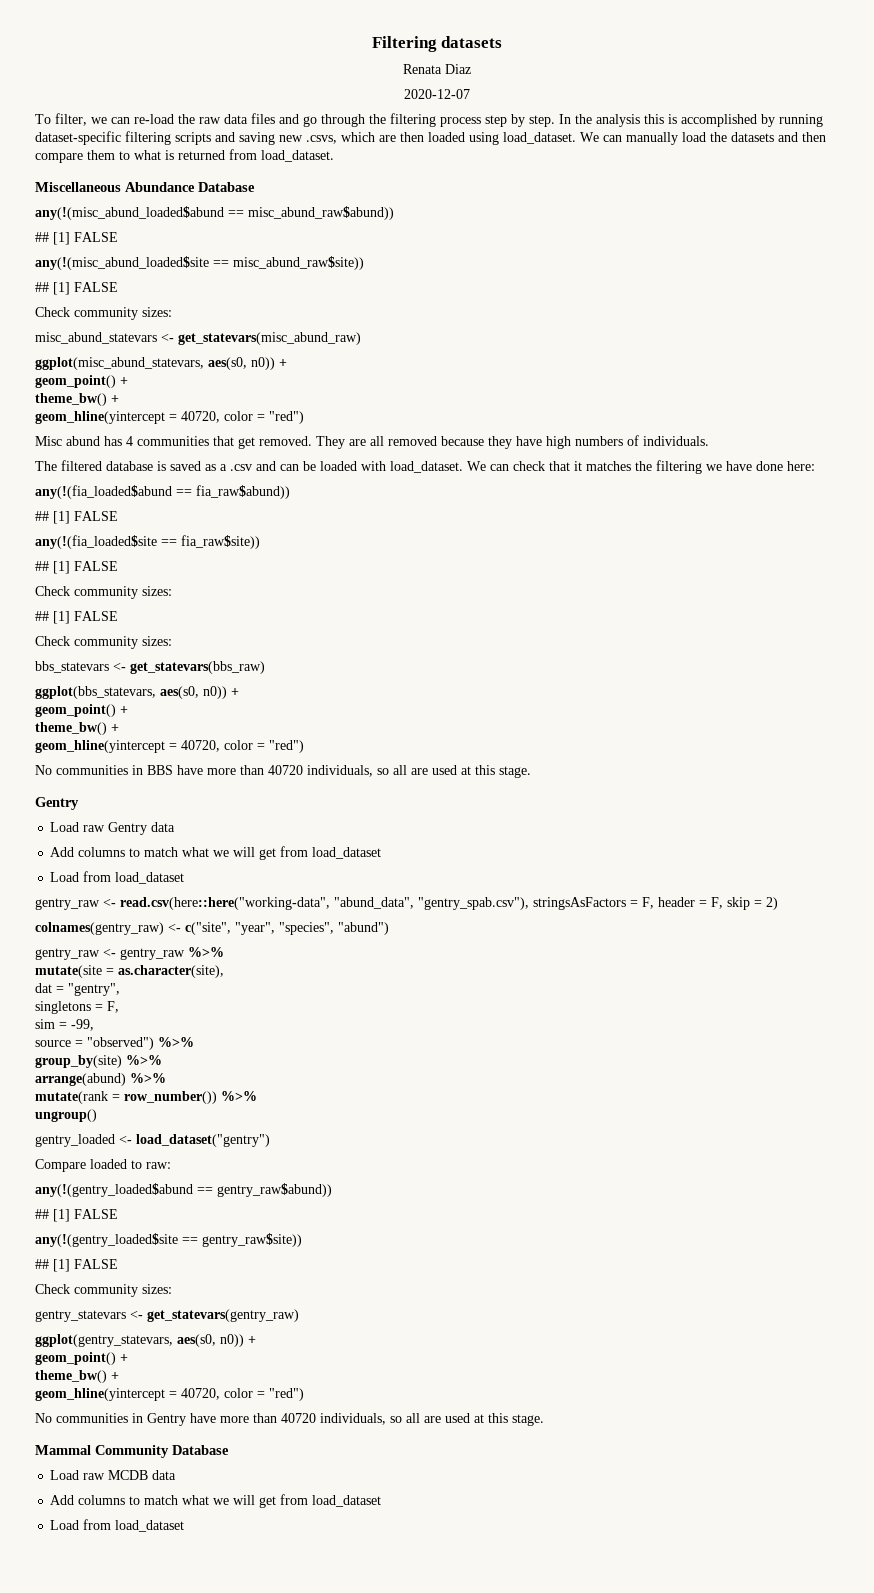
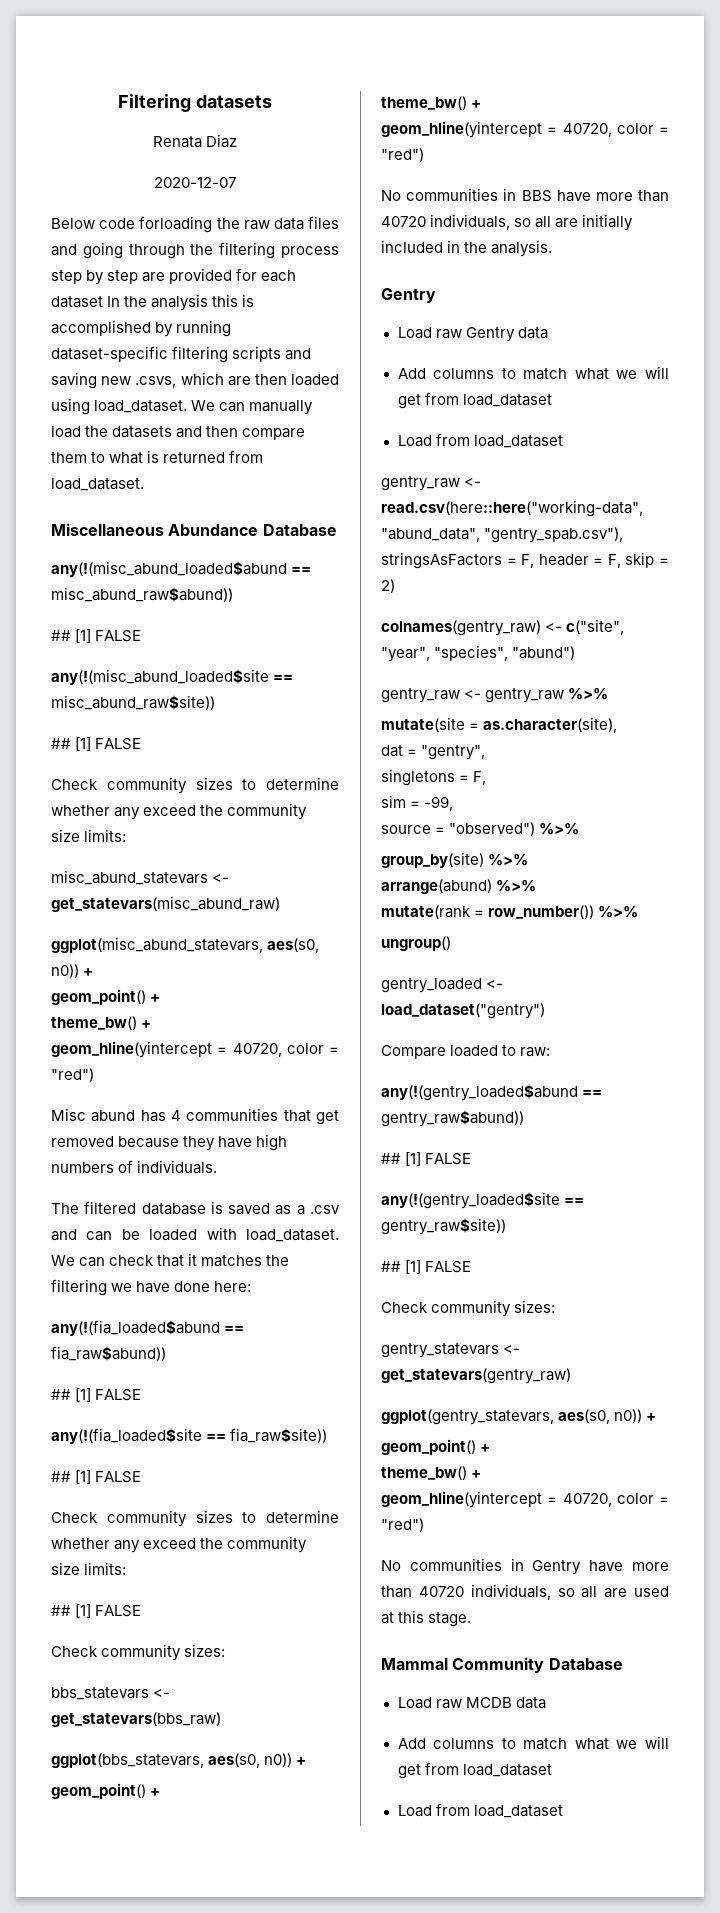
- To filter, we can re-load the raw data files and go through the filtering process step by step. In the analysis this is accomplished by running dataset-specific filtering scripts and saving new .csvs, which are then loaded using load_dataset.
+ Below code forloading the raw data files and going through the filtering process step by step are provided for each dataset In the analysis this is accomplished by running dataset-specific filtering scripts and saving new .csvs, which are then loaded using load_dataset.
  any(!(misc_abund_loaded$site == misc_abund_raw$site))
  ## [1] FALSE
- Check community sizes:
+ Check community sizes to determine whether any exceed the community size limits:
- Misc abund has 4 communities that get removed. They are all removed because they have high numbers of individuals.
+ Misc abund has 4 communities that get removed because they have high numbers of individuals.
  any(!(fia_loaded$site == fia_raw$site))
  ## [1] FALSE
- Check community sizes:
+ Check community sizes to determine whether any exceed the community size limits:
- No communities in BBS have more than 40720 individuals, so all are used at this stage.
+ No communities in BBS have more than 40720 individuals, so all are initially included in the analysis.

